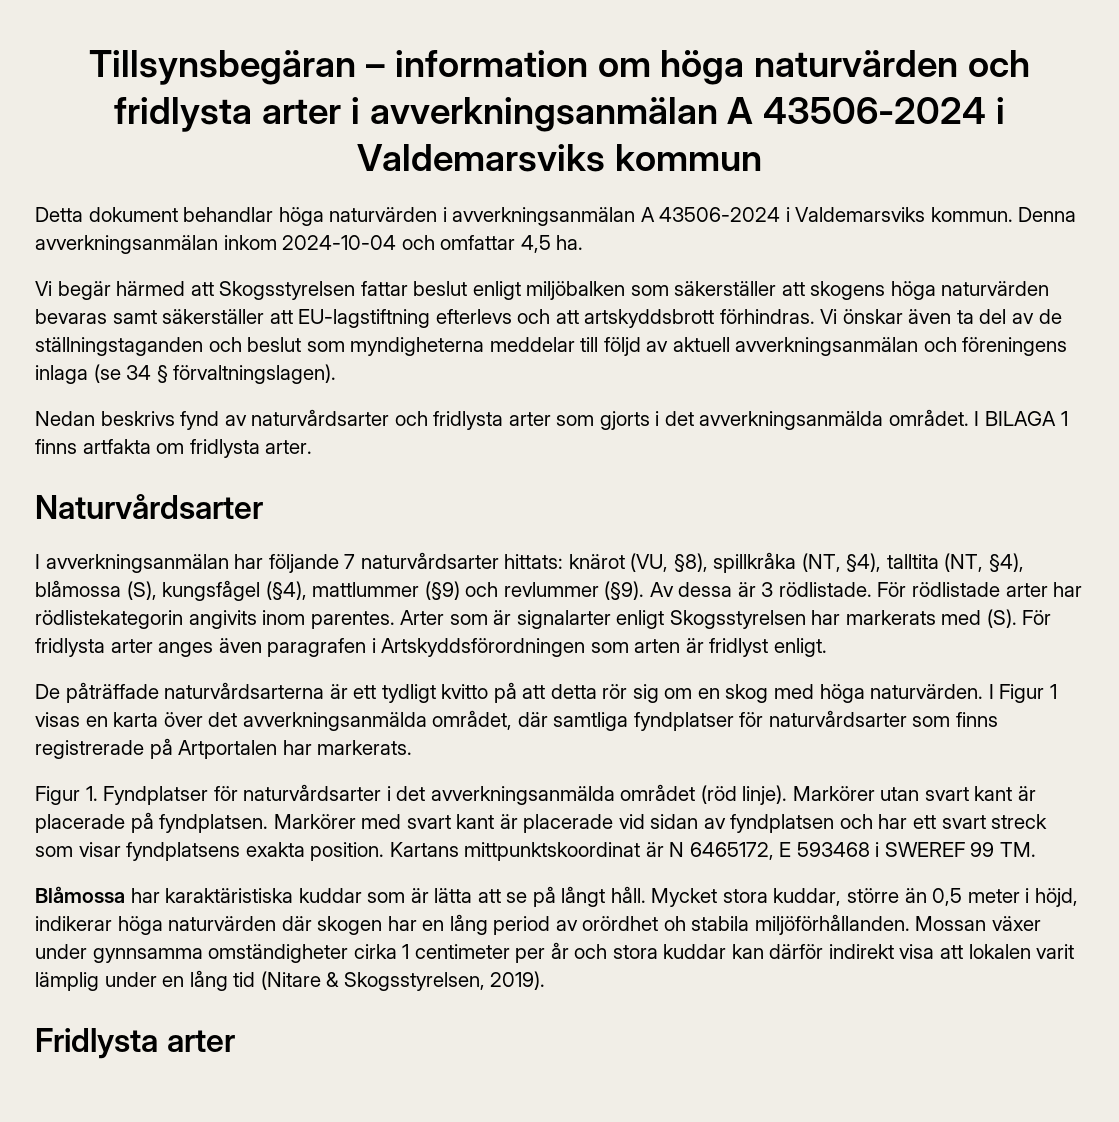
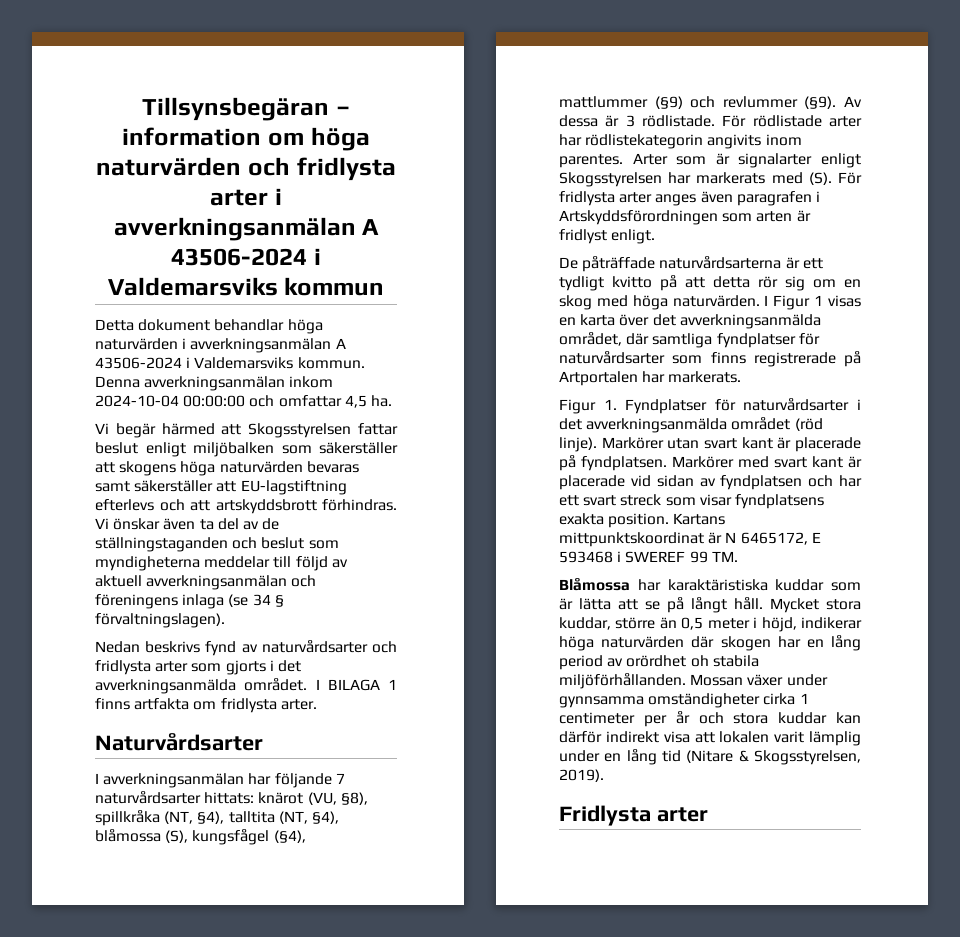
- Denna avverkningsanmälan inkom 2024-10-04 och omfattar 4,5 ha.
+ Denna avverkningsanmälan inkom 2024-10-04 00:00:00 och omfattar 4,5 ha.

